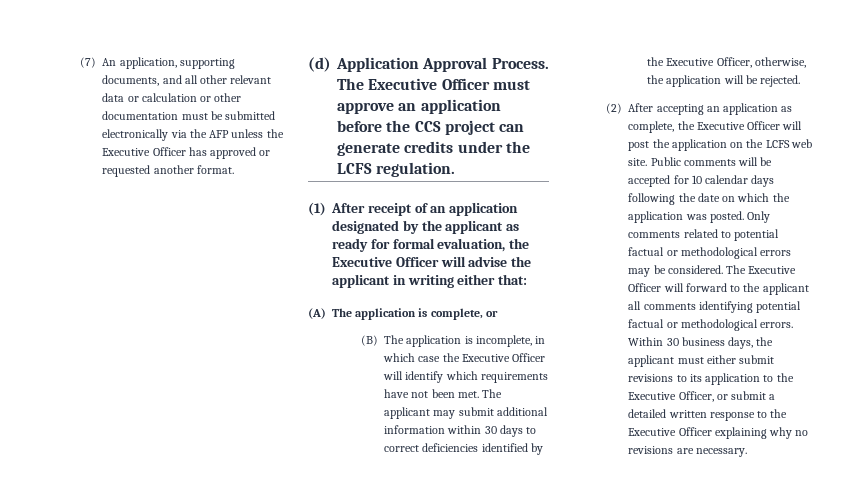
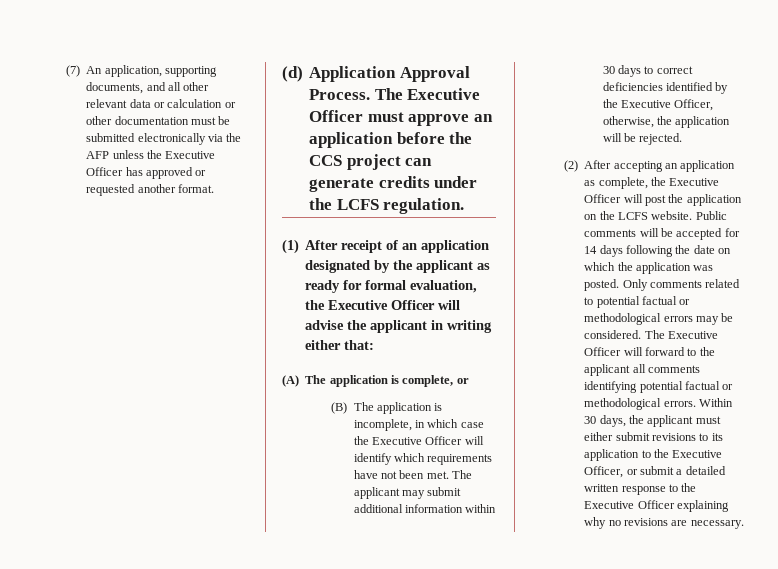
- (2) After accepting an application as complete, the Executive Officer will post the application on the LCFS web site.
+ (2) After accepting an application as complete, the Executive Officer will post the application on the LCFS website.
- Public comments will be accepted for 10 calendar days following the date on which the application was posted.
+ Public comments will be accepted for 14 days following the date on which the application was posted.
- Within 30 business days, the applicant must either submit revisions to its application to the Executive Officer, or submit a detailed written response to the Executive Officer explaining why no revisions are necessary.
+ Within 30 days, the applicant must either submit revisions to its application to the Executive Officer, or submit a detailed written response to the Executive Officer explaining why no revisions are necessary.

